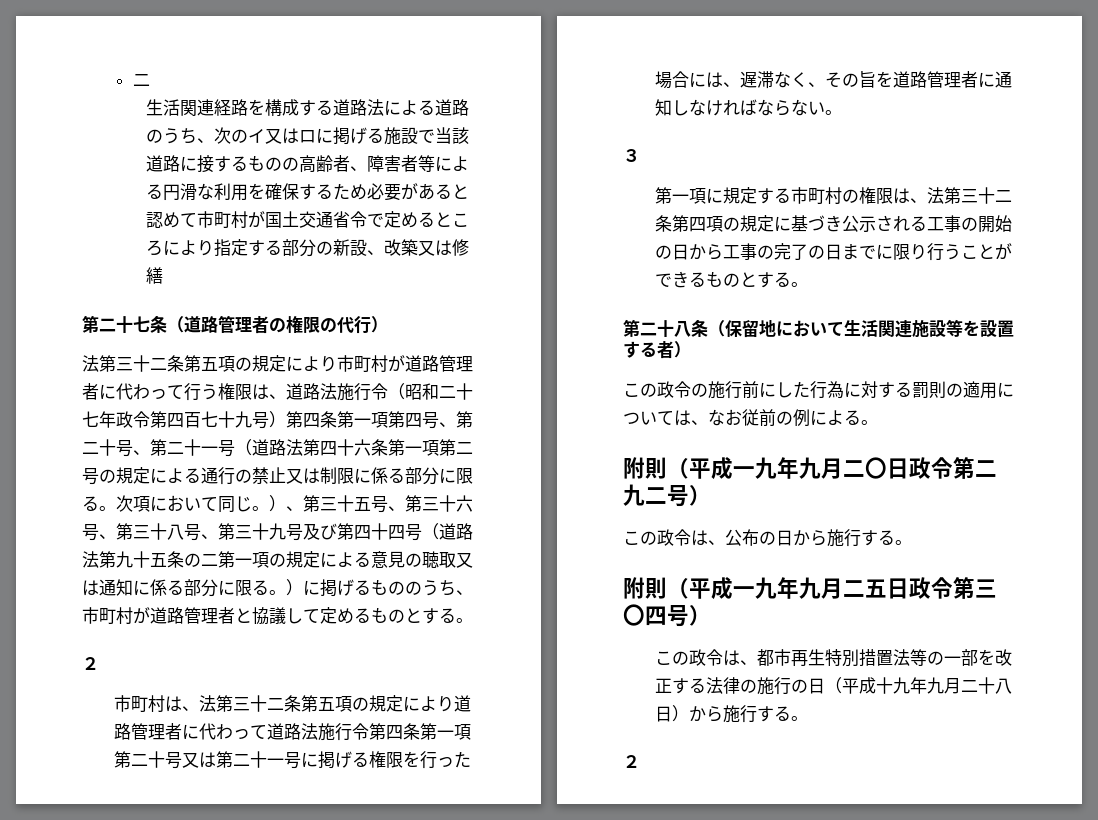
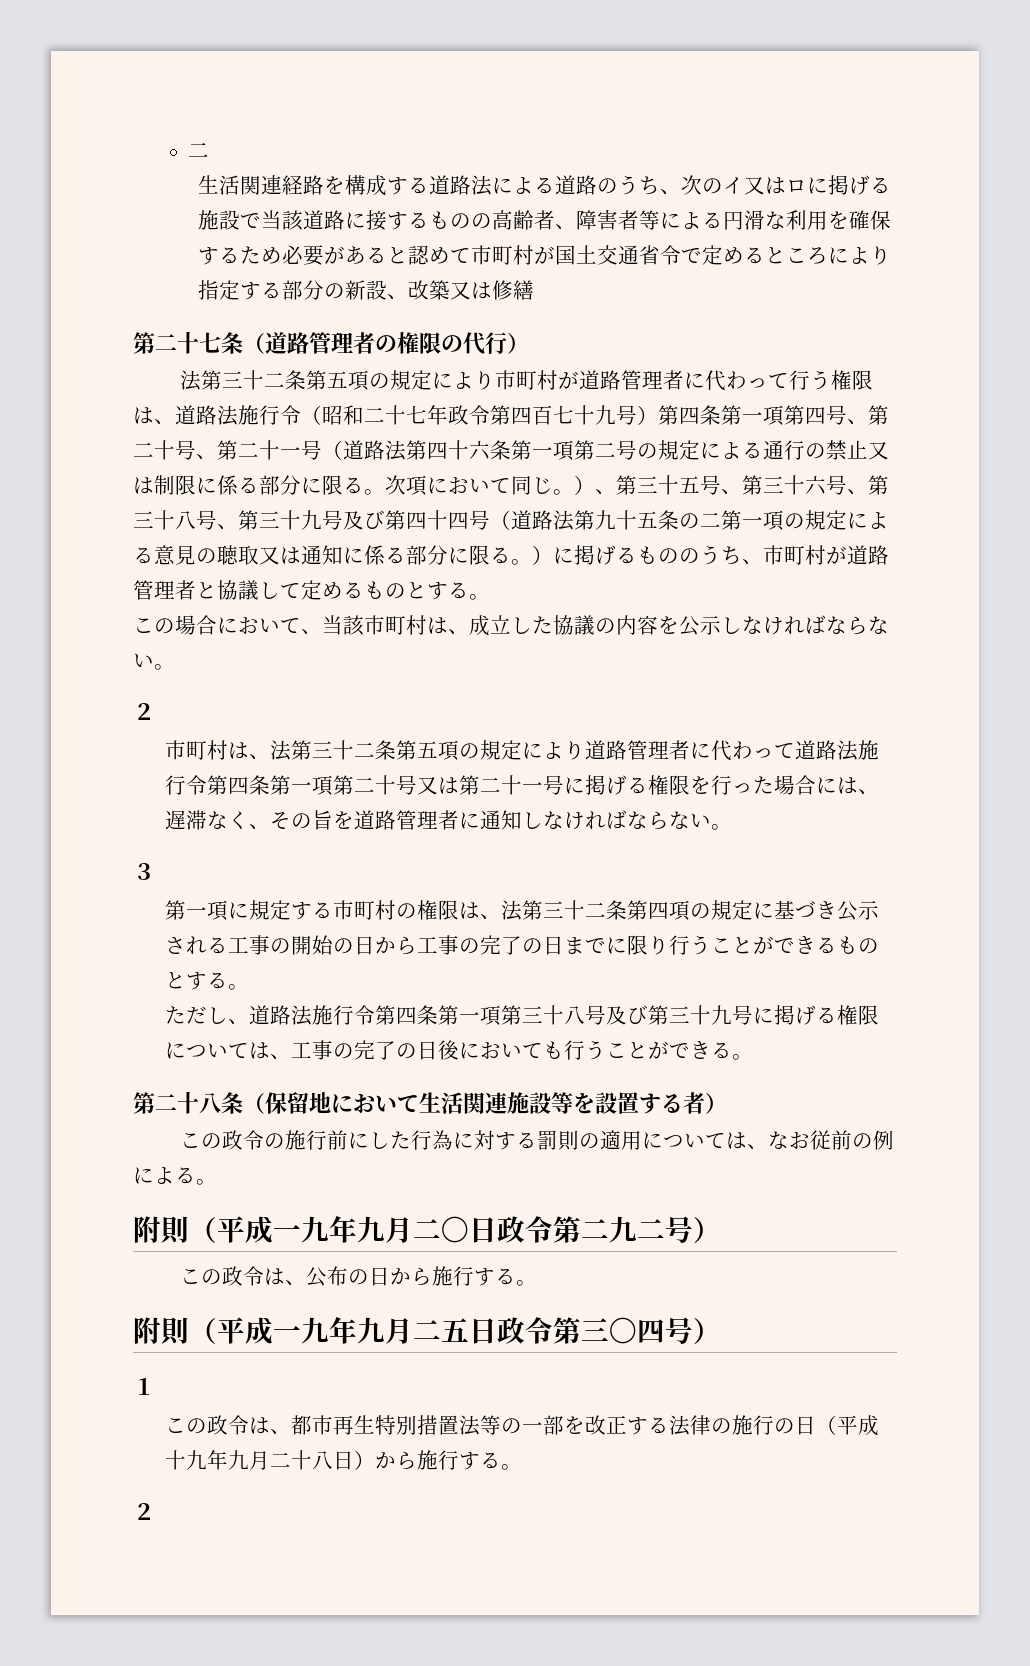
+ この場合において、当該市町村は、成立した協議の内容を公示しなければならない。
+ ただし、道路法施行令第四条第一項第三十八号及び第三十九号に掲げる権限については、工事の完了の日後においても行うことができる。
+ １

